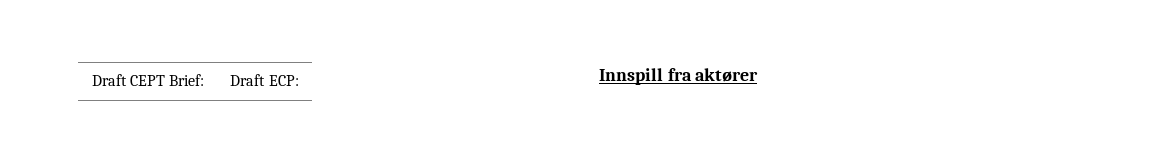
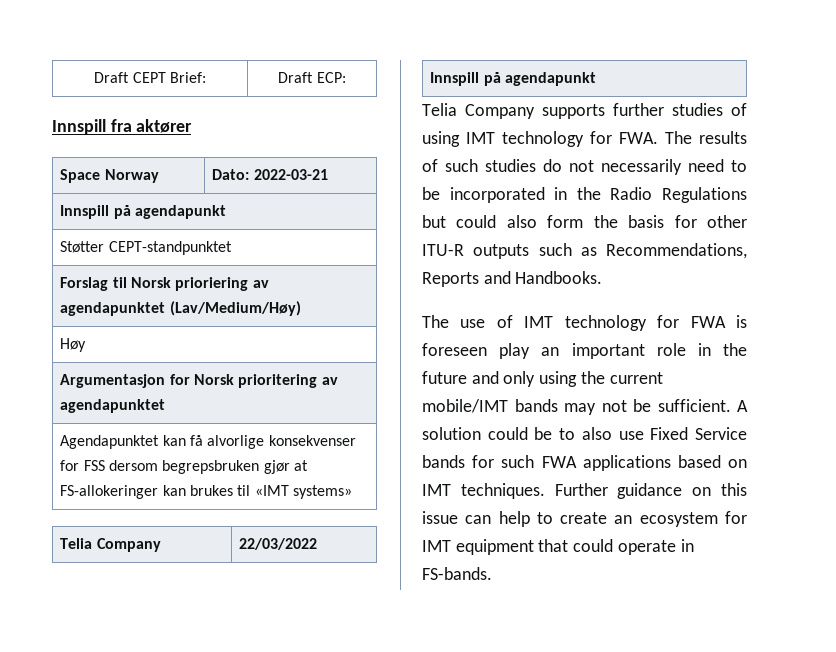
+ Space Norway | Dato: 2022-03-21
+ Innspill på agendapunkt
+ Støtter CEPT-standpunktet
+ Forslag til Norsk prioriering av agendapunktet (Lav/Medium/Høy)
+ Høy
+ Argumentasjon for Norsk prioritering av agendapunktet
+ Agendapunktet kan få alvorlige konsekvenser for FSS dersom begrepsbruken gjør at FS-allokeringer kan brukes til «IMT systems»
+ Telia Company | 22/03/2022
+ Innspill på agendapunkt
+ Telia Company supports further studies of using IMT technology for FWA. The results of such studies do not necessarily need to be incorporated in the Radio Regulations but could also form the basis for other ITU-R outputs such as Recommendations, Reports and Handbooks.
+ The use of IMT technology for FWA is foreseen play an important role in the future and only using the current mobile/IMT bands may not be sufficient. A solution could be to also use Fixed Service bands for such FWA applications based on IMT techniques. Further guidance on this issue can help to create an ecosystem for IMT equipment that could operate in FS-bands.

